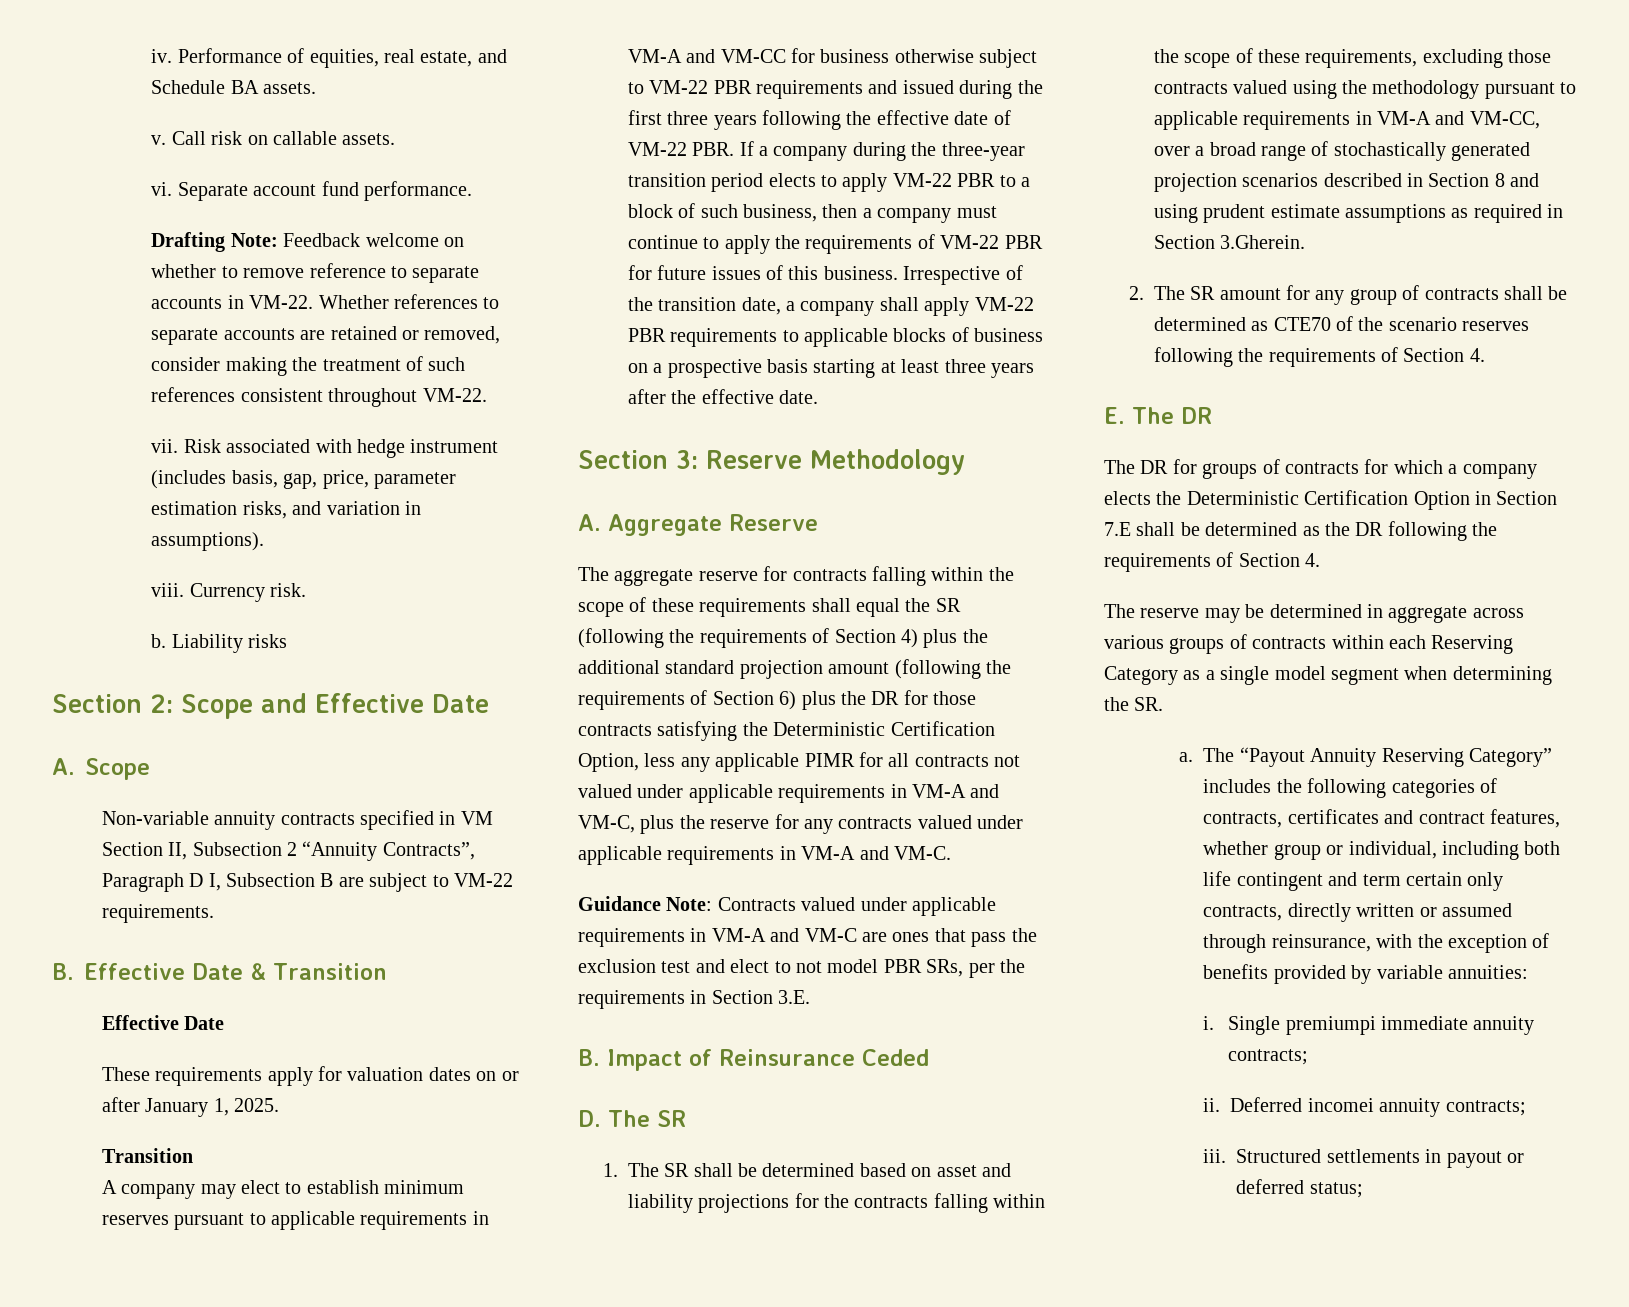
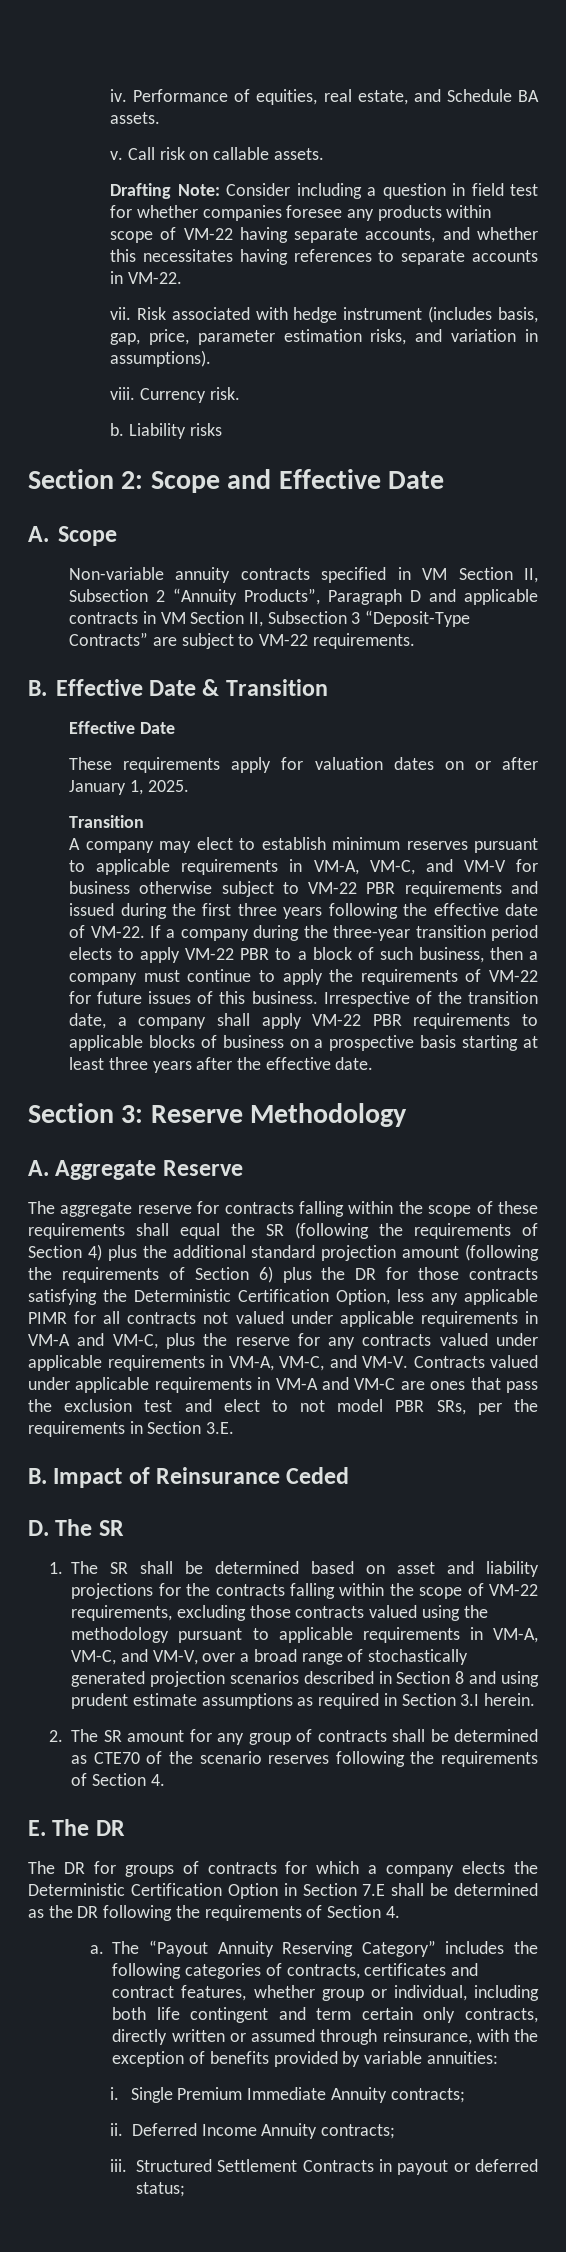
- vi. Separate account fund performance.
- Drafting Note: Feedback welcome on whether to remove reference to separate accounts in VM-22. Whether references to separate accounts are retained or removed, consider making the treatment of such references consistent throughout VM-22.
+ Drafting Note: Consider including a question in field test for whether companies foresee any products within scope of VM-22 having separate accounts, and whether this necessitates having references to separate accounts in VM-22.
- Non-variable annuity contracts specified in VM Section II, Subsection 2 “Annuity Contracts”, Paragraph D I, Subsection B are subject to VM-22 requirements.
+ Non-variable annuity contracts specified in VM Section II, Subsection 2 “Annuity Products”, Paragraph D and applicable contracts in VM Section II, Subsection 3 “Deposit-Type Contracts” are subject to VM-22 requirements.
- A company may elect to establish minimum reserves pursuant to applicable requirements in VM-A and VM-CC for business otherwise subject to VM-22 PBR requirements and issued during the first three years following the effective date of VM-22 PBR. If a company during the three-year transition period elects to apply VM-22 PBR to a block of such business, then a company must continue to apply the requirements of VM-22 PBR for future issues of this business.
+ A company may elect to establish minimum reserves pursuant to applicable requirements in VM-A, VM-C, and VM-V for business otherwise subject to VM-22 PBR requirements and issued during the first three years following the effective date of VM-22. If a company during the three-year transition period elects to apply VM-22 PBR to a block of such business, then a company must continue to apply the requirements of VM-22 for future issues of this business.
- The aggregate reserve for contracts falling within the scope of these requirements shall equal the SR (following the requirements of Section 4) plus the additional standard projection amount (following the requirements of Section 6) plus the DR for those contracts satisfying the Deterministic Certification Option, less any applicable PIMR for all contracts not valued under applicable requirements in VM-A and VM-C, plus the reserve for any contracts valued under applicable requirements in VM-A and VM-C.
- Guidance Note:
+ The aggregate reserve for contracts falling within the scope of these requirements shall equal the SR (following the requirements of Section 4) plus the additional standard projection amount (following the requirements of Section 6) plus the DR for those contracts satisfying the Deterministic Certification Option, less any applicable PIMR for all contracts not valued under applicable requirements in VM-A and VM-C, plus the reserve for any contracts valued under applicable requirements in VM-A, VM-C, and VM-V.
- 1. The SR shall be determined based on asset and liability projections for the contracts falling within the scope of these requirements, excluding those contracts valued using the methodology pursuant to applicable requirements in VM-A and VM-CC, over a broad range of stochastically generated projection scenarios described in Section 8 and using prudent estimate assumptions as required in Section 3.Gherein.
+ 1. The SR shall be determined based on asset and liability projections for the contracts falling within the scope of VM-22 requirements, excluding those contracts valued using the methodology pursuant to applicable requirements in VM-A, VM-C, and VM-V, over a broad range of stochastically generated projection scenarios described in Section 8 and using prudent estimate assumptions as required in Section 3.I herein.
- The reserve may be determined in aggregate across various groups of contracts within each Reserving Category as a single model segment when determining the SR.
- Single premiumpi immediate annuity contracts;
+ Single Premium Immediate Annuity contracts;
- Deferred incomei annuity contracts;
+ Deferred Income Annuity contracts;
- Structured settlements in payout or deferred status;
+ Structured Settlement Contracts in payout or deferred status;

